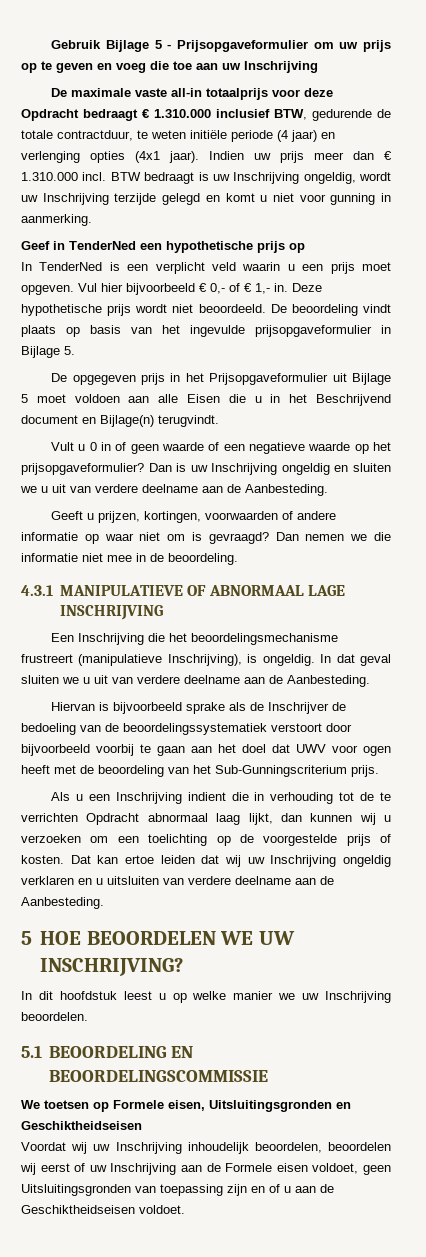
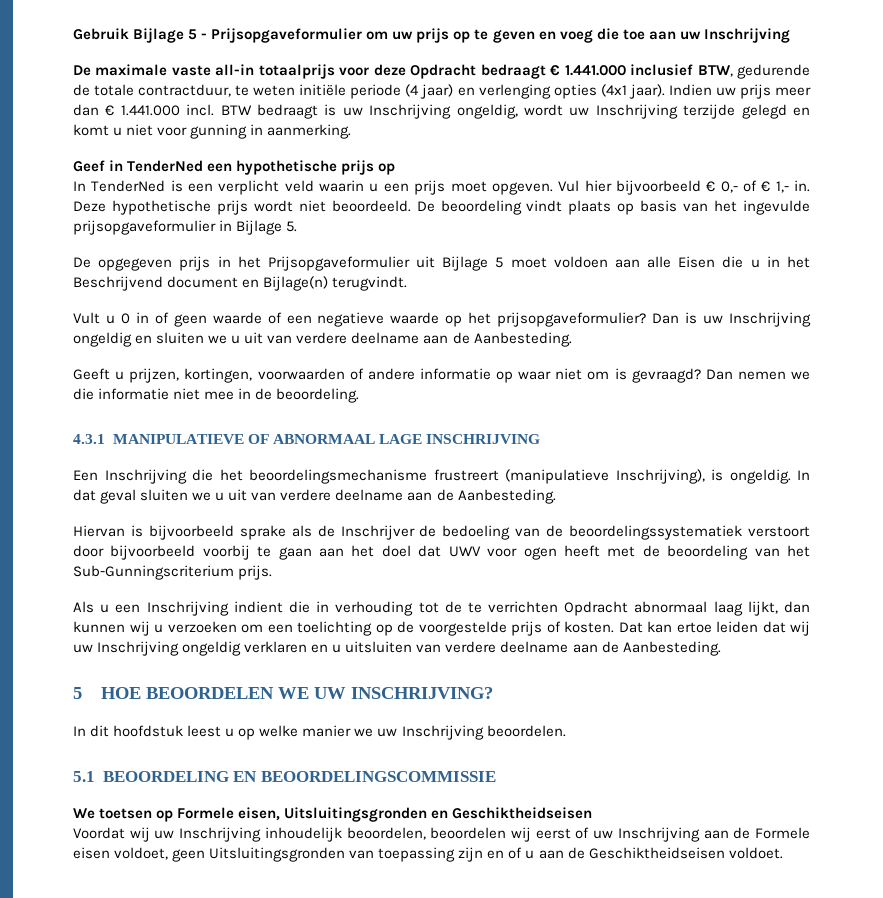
- De maximale vaste all-in totaalprijs voor deze Opdracht bedraagt € 1.310.000 inclusief BTW, gedurende de totale contractduur, te weten initiële periode (4 jaar) en verlenging opties (4x1 jaar).
+ De maximale vaste all-in totaalprijs voor deze Opdracht bedraagt € 1.441.000 inclusief BTW, gedurende de totale contractduur, te weten initiële periode (4 jaar) en verlenging opties (4x1 jaar).
- Indien uw prijs meer dan € 1.310.000 incl. BTW bedraagt is uw Inschrijving ongeldig, wordt uw Inschrijving terzijde gelegd en komt u niet voor gunning in aanmerking.
+ Indien uw prijs meer dan € 1.441.000 incl. BTW bedraagt is uw Inschrijving ongeldig, wordt uw Inschrijving terzijde gelegd en komt u niet voor gunning in aanmerking.

